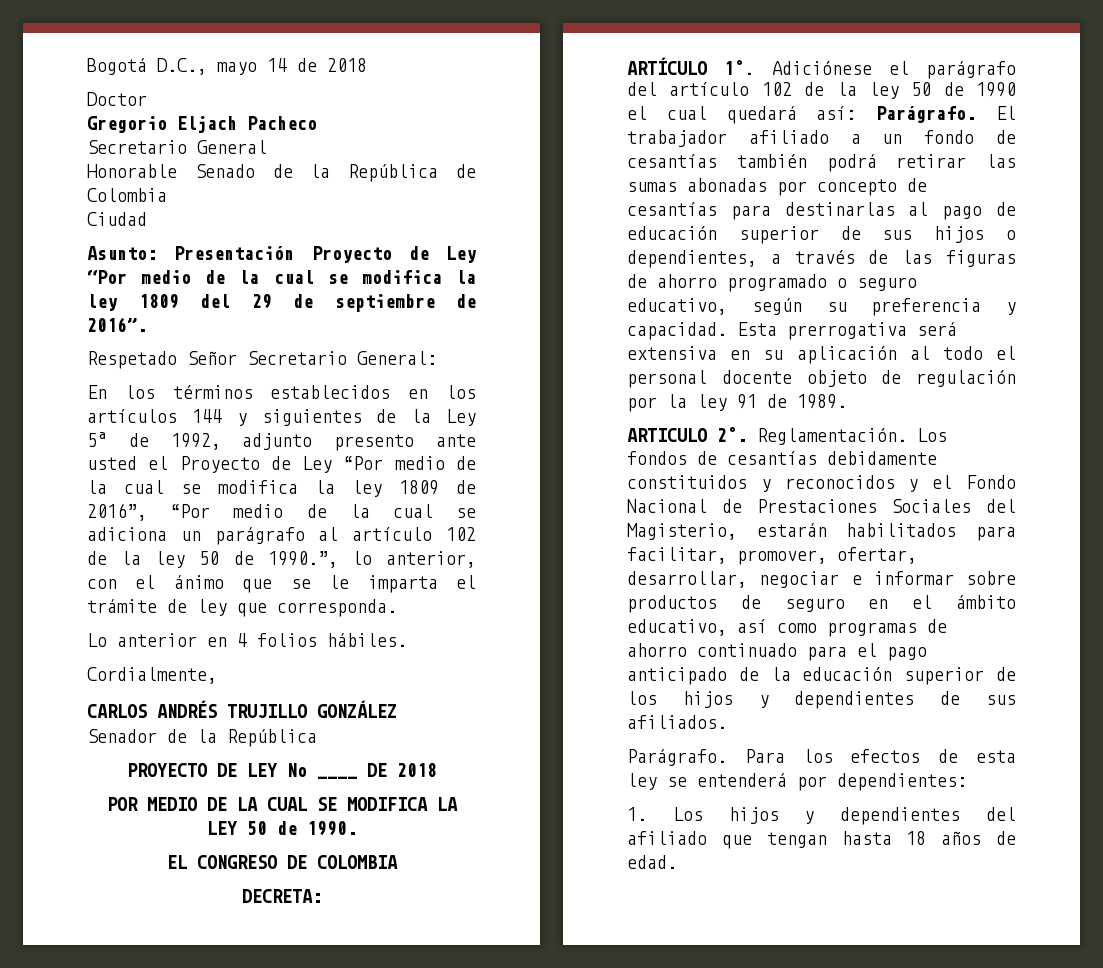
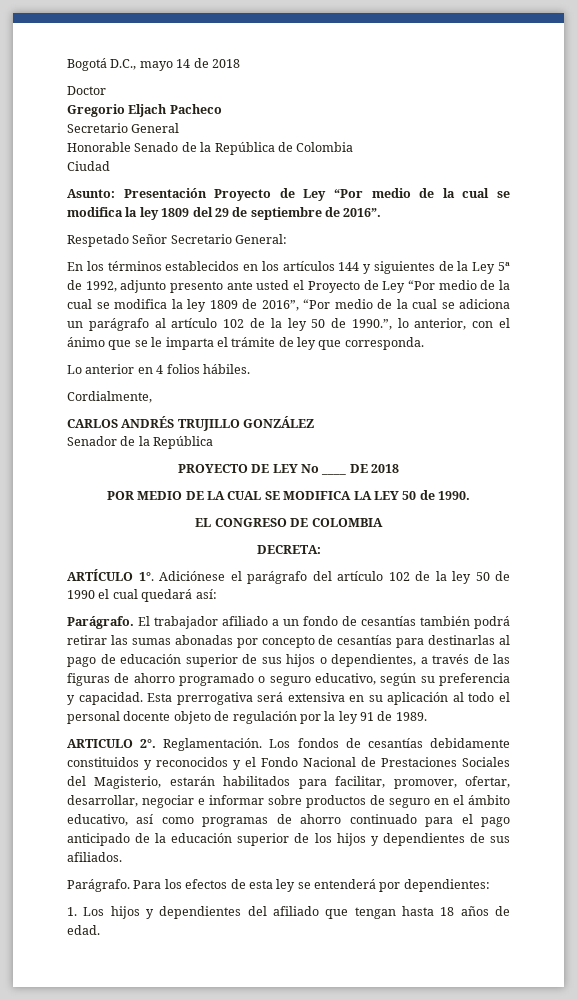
- Adiciónese el parágrafo del artículo 102 de la ley 50 de 1990 el cual quedará así: Parágrafo.
+ Adiciónese el parágrafo del artículo 102 de la ley 50 de 1990 el cual quedará así:
+ Parágrafo.

